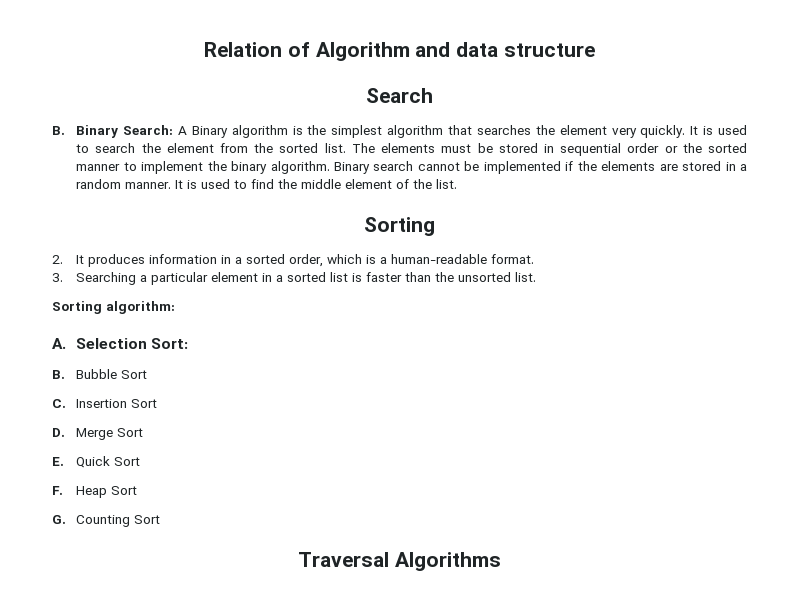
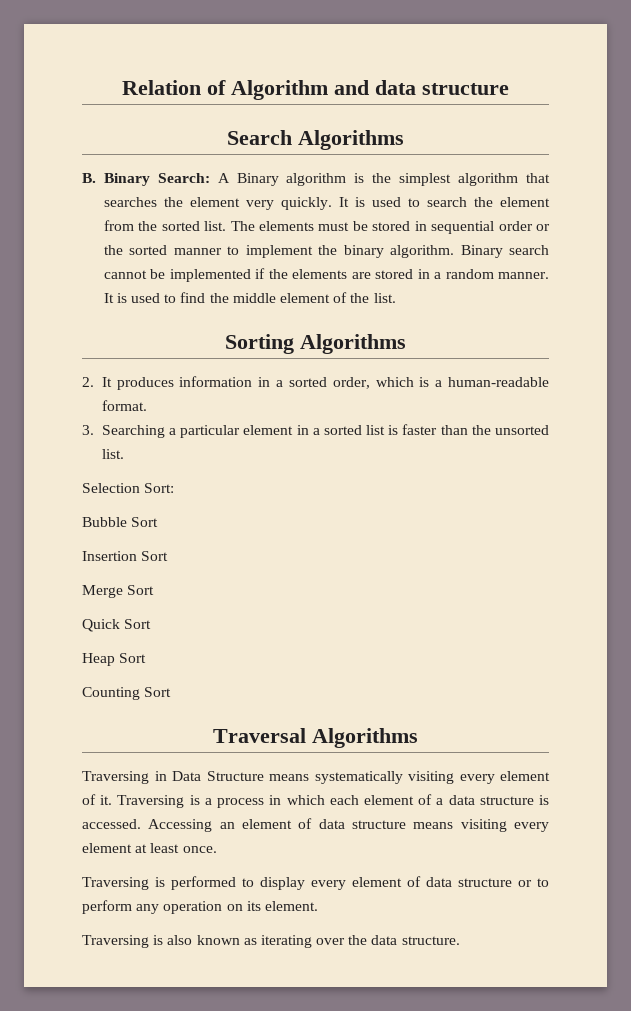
- Search
+ Search Algorithms
  It is used to find the middle element of the list.
- Sorting
+ Sorting Algorithms
- Sorting algorithm:
- A. Selection Sort:
+ Selection Sort:
- B. Bubble Sort
+ Bubble Sort
- C. Insertion Sort
+ Insertion Sort
- D. Merge Sort
+ Merge Sort
- E. Quick Sort
+ Quick Sort
- F. Heap Sort
+ Heap Sort
- G. Counting Sort
+ Counting Sort
+ Traversing in Data Structure means systematically visiting every element of it. Traversing is a process in which each element of a data structure is accessed. Accessing an element of data structure means visiting every element at least once.
+ Traversing is performed to display every element of data structure or to perform any operation on its element.
+ Traversing is also known as iterating over the data structure.

